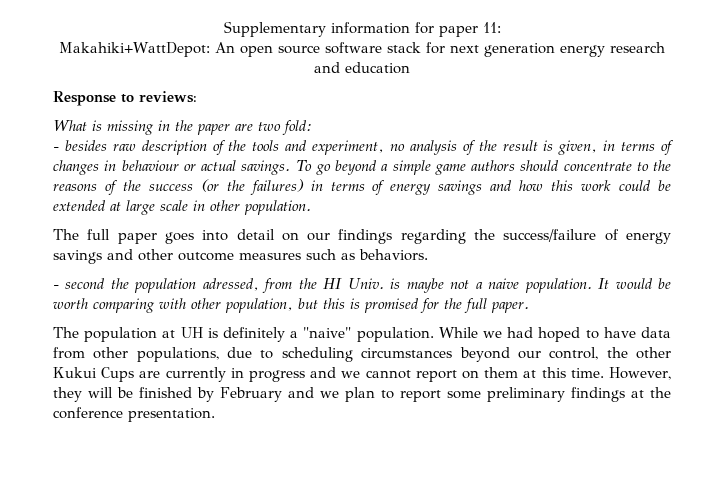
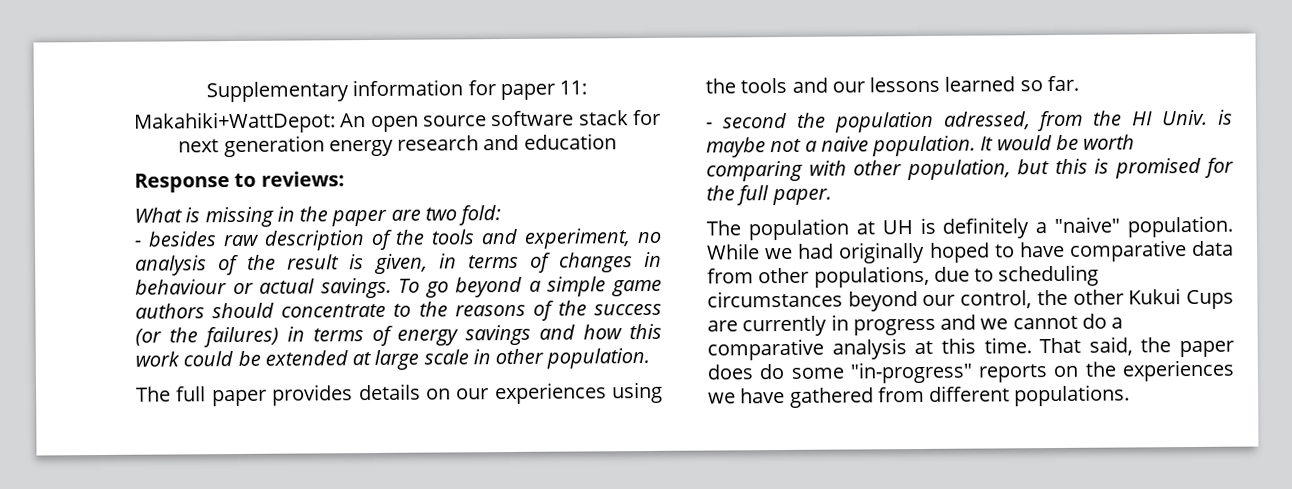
- The full paper goes into detail on our findings regarding the success/failure of energy savings and other outcome measures such as behaviors.
+ The full paper provides details on our experiences using the tools and our lessons learned so far.
- While we had hoped to have data from other populations, due to scheduling circumstances beyond our control, the other Kukui Cups are currently in progress and we cannot report on them at this time. However, they will be finished by February and we plan to report some preliminary findings at the conference presentation.
+ While we had originally hoped to have comparative data from other populations, due to scheduling circumstances beyond our control, the other Kukui Cups are currently in progress and we cannot do a comparative analysis at this time. That said, the paper does do some "in-progress" reports on the experiences we have gathered from different populations.

